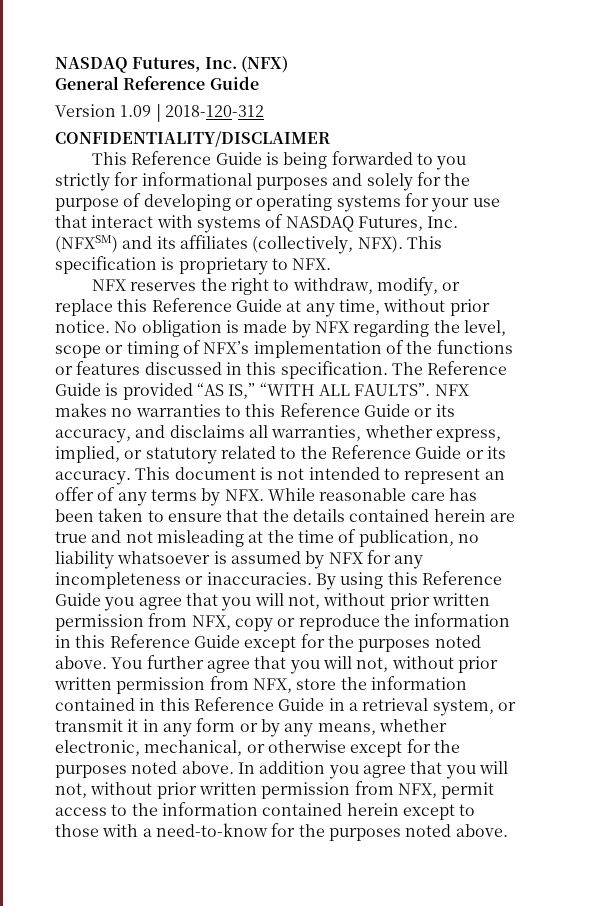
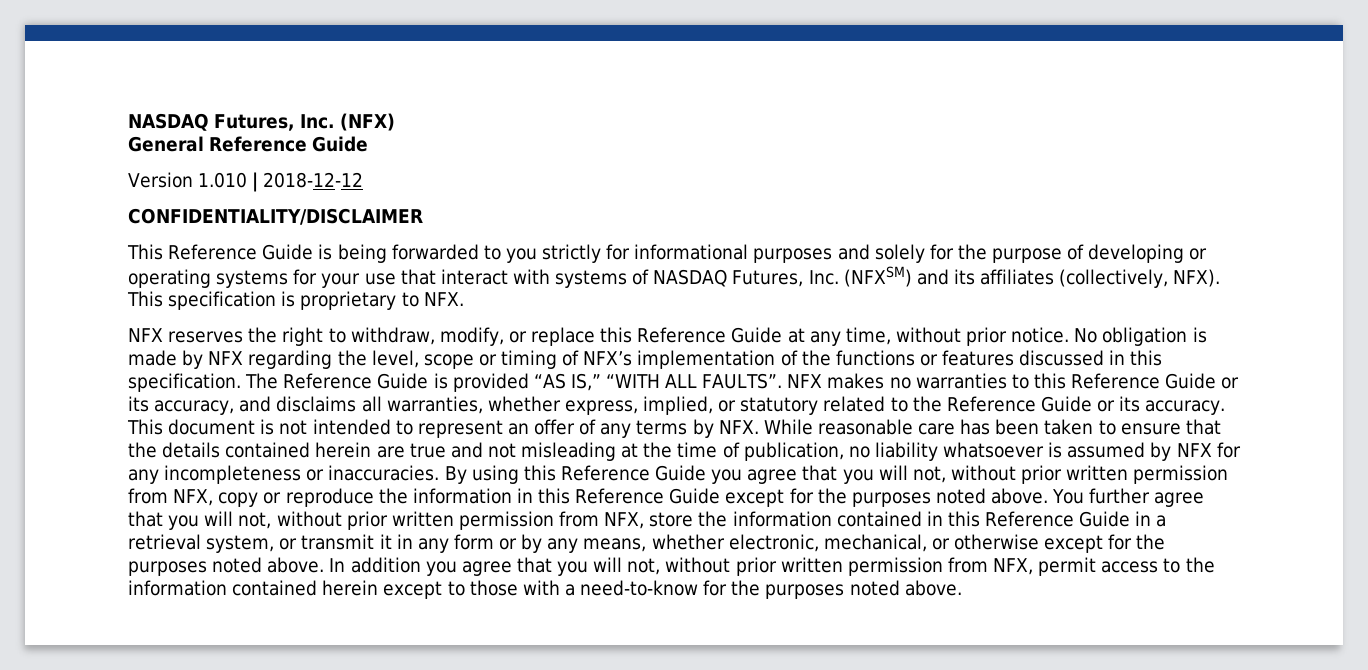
- Version 1.09 | 2018-120-312
+ Version 1.010 | 2018-12-12

